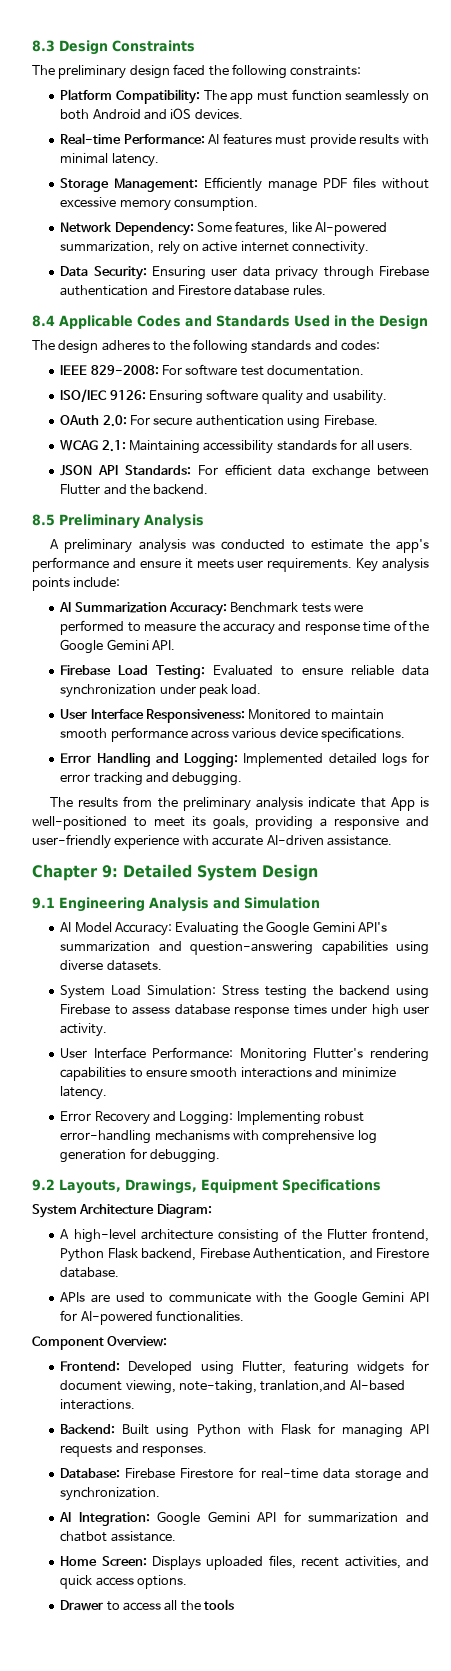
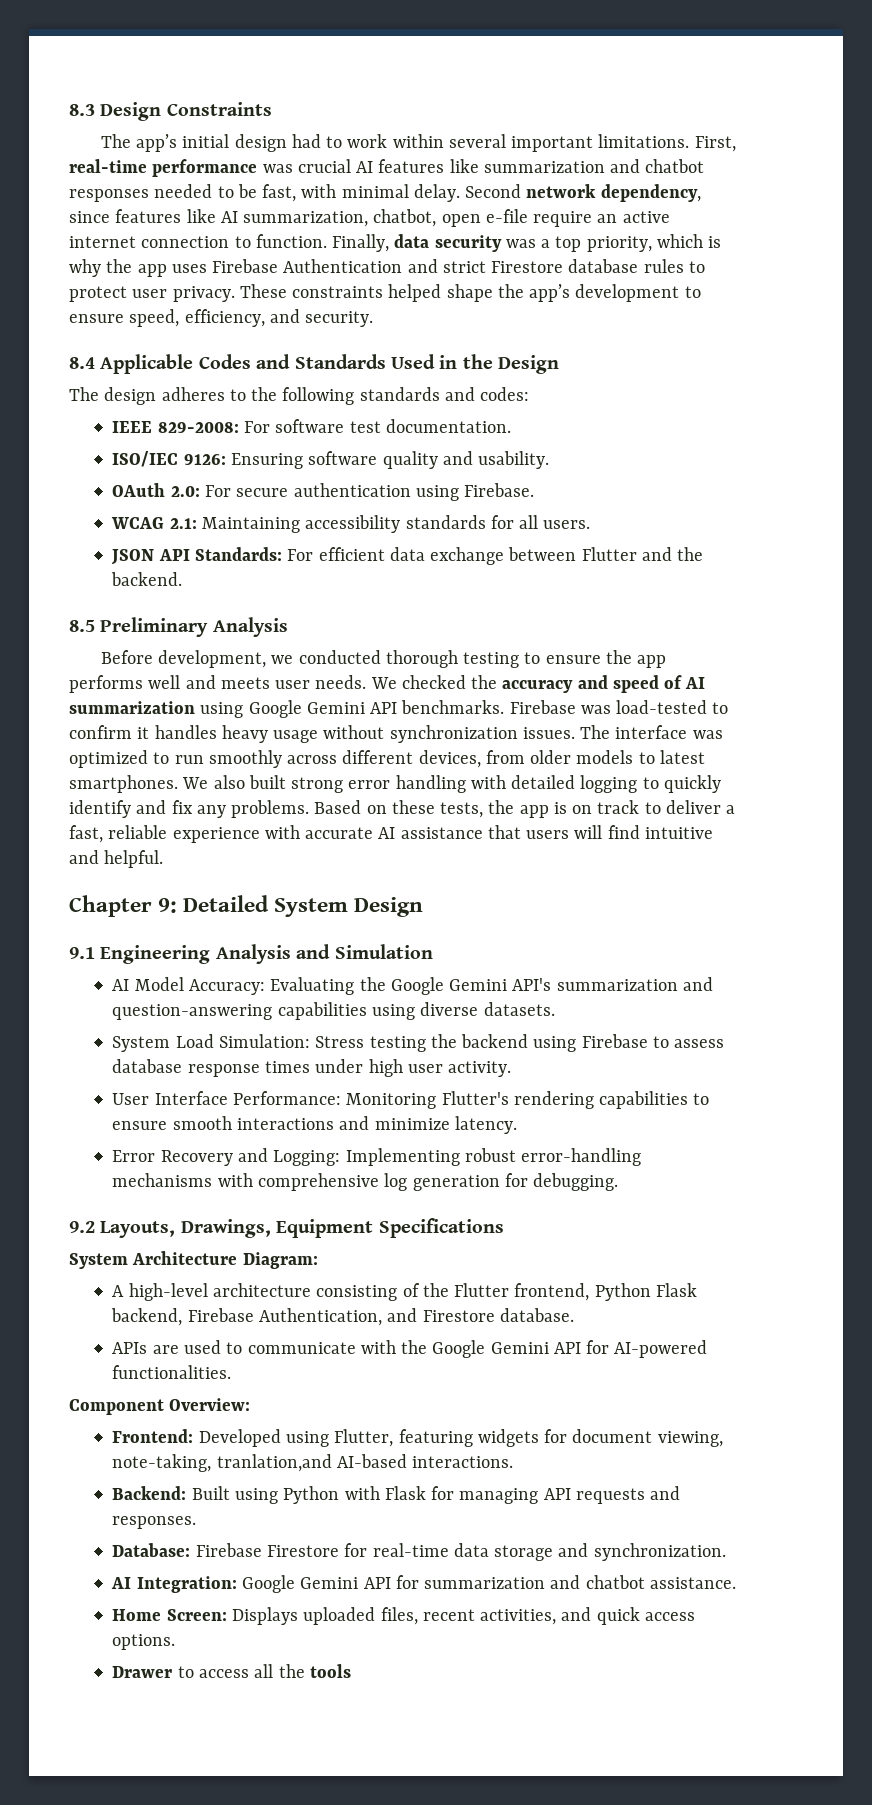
- The preliminary design faced the following constraints:
- Platform Compatibility: The app must function seamlessly on both Android and iOS devices.
- Real-time Performance: AI features must provide results with minimal latency.
- Storage Management: Efficiently manage PDF files without excessive memory consumption.
- Network Dependency: Some features, like AI-powered summarization, rely on active internet connectivity.
- Data Security: Ensuring user data privacy through Firebase authentication and Firestore database rules.
+ The app’s initial design had to work within several important limitations. First, real-time performance was crucial AI features like summarization and chatbot responses needed to be fast, with minimal delay. Second network dependency, since features like AI summarization, chatbot, open e-file require an active internet connection to function. Finally, data security was a top priority, which is why the app uses Firebase Authentication and strict Firestore database rules to protect user privacy. These constraints helped shape the app’s development to ensure speed, efficiency, and security.
- A preliminary analysis was conducted to estimate the app's performance and ensure it meets user requirements. Key analysis points include:
- AI Summarization Accuracy: Benchmark tests were performed to measure the accuracy and response time of the Google Gemini API.
- Firebase Load Testing: Evaluated to ensure reliable data synchronization under peak load.
- User Interface Responsiveness: Monitored to maintain smooth performance across various device specifications.
- Error Handling and Logging: Implemented detailed logs for error tracking and debugging.
- The results from the preliminary analysis indicate that App is well-positioned to meet its goals, providing a responsive and user-friendly experience with accurate AI-driven assistance.
+ Before development, we conducted thorough testing to ensure the app performs well and meets user needs. We checked the accuracy and speed of AI summarization using Google Gemini API benchmarks. Firebase was load-tested to confirm it handles heavy usage without synchronization issues. The interface was optimized to run smoothly across different devices, from older models to latest smartphones. We also built strong error handling with detailed logging to quickly identify and fix any problems. Based on these tests, the app is on track to deliver a fast, reliable experience with accurate AI assistance that users will find intuitive and helpful.

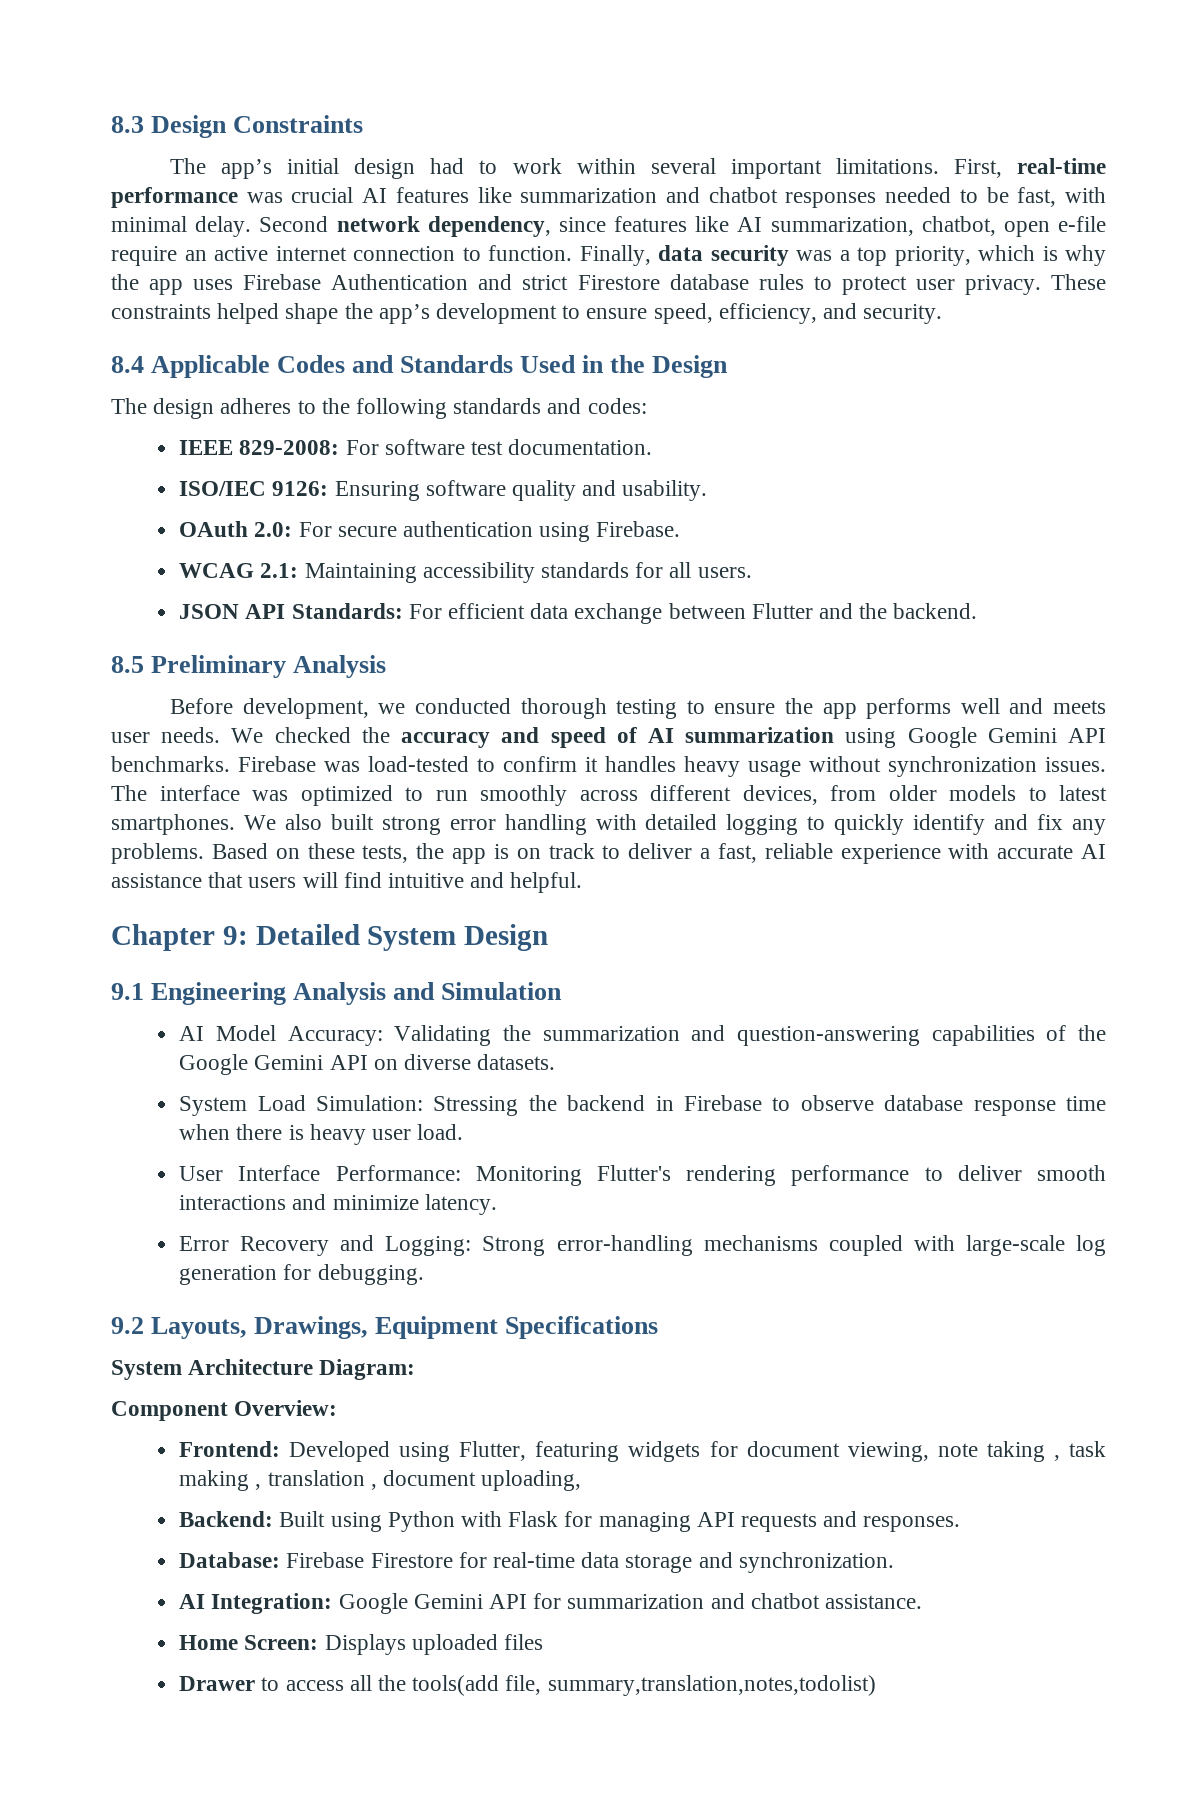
- AI Model Accuracy: Evaluating the Google Gemini API's summarization and question-answering capabilities using diverse datasets.
+ AI Model Accuracy: Validating the summarization and question-answering capabilities of the Google Gemini API on diverse datasets.
- System Load Simulation: Stress testing the backend using Firebase to assess database response times under high user activity.
+ System Load Simulation: Stressing the backend in Firebase to observe database response time when there is heavy user load.
- User Interface Performance: Monitoring Flutter's rendering capabilities to ensure smooth interactions and minimize latency.
+ User Interface Performance: Monitoring Flutter's rendering performance to deliver smooth interactions and minimize latency.
- Error Recovery and Logging: Implementing robust error-handling mechanisms with comprehensive log generation for debugging.
+ Error Recovery and Logging: Strong error-handling mechanisms coupled with large-scale log generation for debugging.
- A high-level architecture consisting of the Flutter frontend, Python Flask backend, Firebase Authentication, and Firestore database.
- APIs are used to communicate with the Google Gemini API for AI-powered functionalities.
- Frontend: Developed using Flutter, featuring widgets for document viewing, note-taking, tranlation,and AI-based interactions.
+ Frontend: Developed using Flutter, featuring widgets for document viewing, note taking , task making , translation , document uploading,
- Home Screen: Displays uploaded files, recent activities, and quick access options.
+ Home Screen: Displays uploaded files
- Drawer to access all the tools
+ Drawer to access all the tools(add file, summary,translation,notes,todolist)

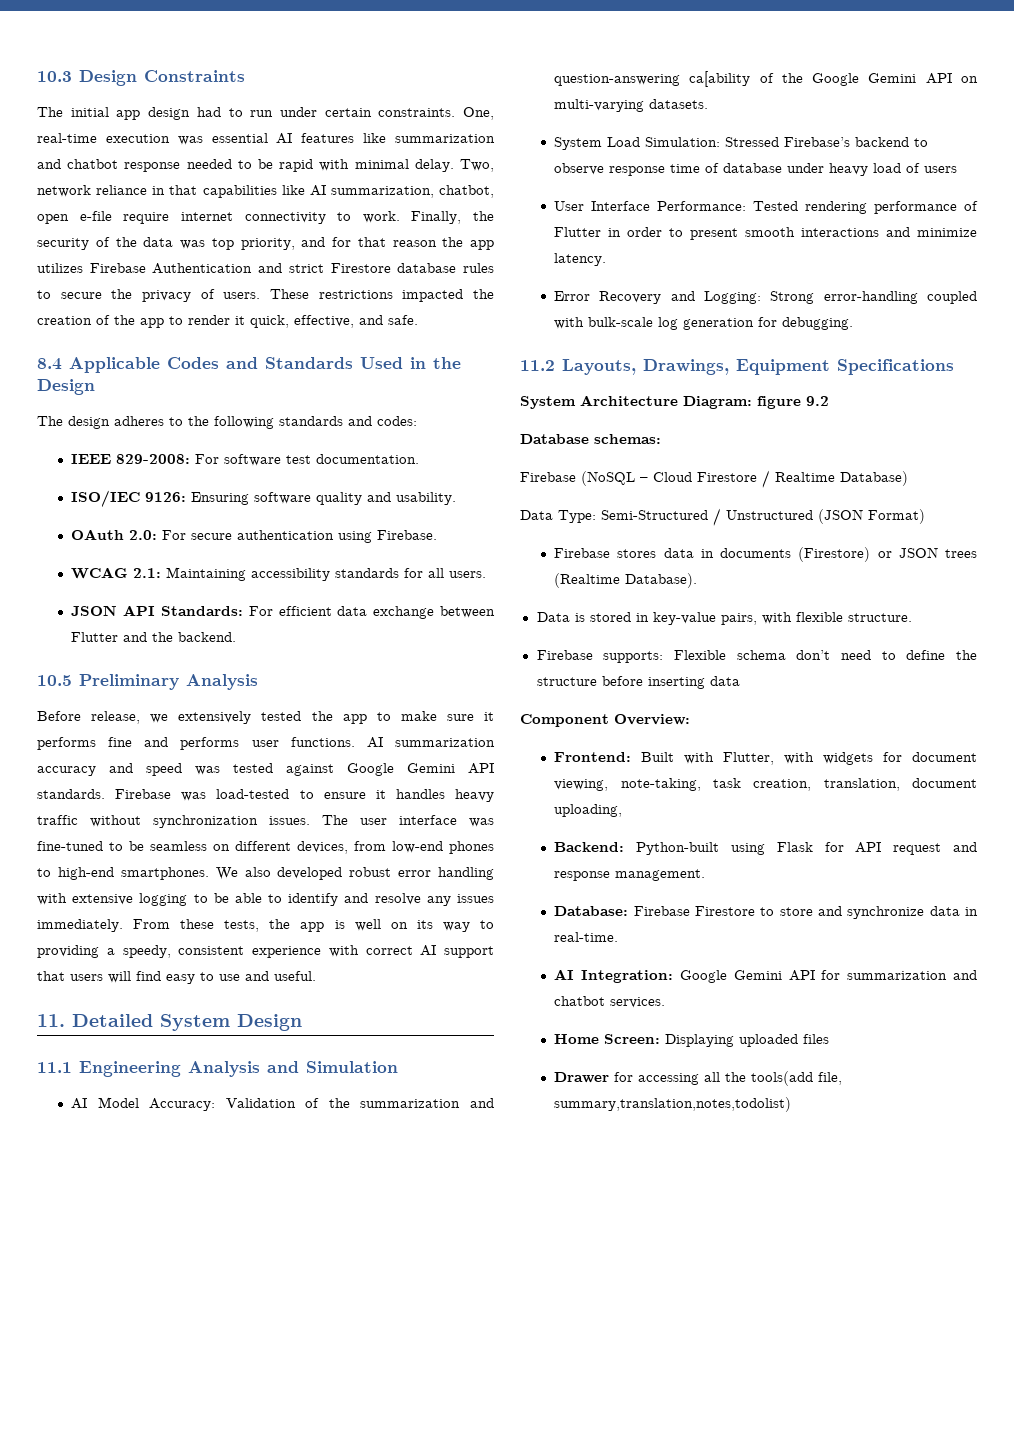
- 8.3 Design Constraints
+ 10.3 Design Constraints
- The app’s initial design had to work within several important limitations. First, real-time performance was crucial AI features like summarization and chatbot responses needed to be fast, with minimal delay.
+ The initial app design had to run under certain constraints. One, real-time execution was essential AI features like summarization and chatbot response needed to be rapid with minimal delay.
- Second network dependency, since features like AI summarization, chatbot, open e-file require an active internet connection to function. Finally, data security was a top priority, which is why the app uses Firebase Authentication and strict Firestore database rules to protect user privacy. These constraints helped shape the app’s development to ensure speed, efficiency, and security.
+ Two, network reliance in that capabilities like AI summarization, chatbot, open e-file require internet connectivity to work. Finally, the security of the data was top priority, and for that reason the app utilizes Firebase Authentication and strict Firestore database rules to secure the privacy of users. These restrictions impacted the creation of the app to render it quick, effective, and safe.
- 8.5 Preliminary Analysis
+ 10.5 Preliminary Analysis
- Before development, we conducted thorough testing to ensure the app performs well and meets user needs. We checked the accuracy and speed of AI summarization using Google Gemini API benchmarks.
+ Before release, we extensively tested the app to make sure it performs fine and performs user functions. AI summarization accuracy and speed was tested against Google Gemini API standards.
- Firebase was load-tested to confirm it handles heavy usage without synchronization issues.
+ Firebase was load-tested to ensure it handles heavy traffic without synchronization issues.
- The interface was optimized to run smoothly across different devices, from older models to latest smartphones.
+ The user interface was fine-tuned to be seamless on different devices, from low-end phones to high-end smartphones.
- We also built strong error handling with detailed logging to quickly identify and fix any problems. Based on these tests, the app is on track to deliver a fast, reliable experience with accurate AI assistance that users will find intuitive and helpful.
- Chapter 9: Detailed System Design
+ We also developed robust error handling with extensive logging to be able to identify and resolve any issues immediately. From these tests, the app is well on its way to providing a speedy, consistent experience with correct AI support that users will find easy to use and useful.
+ 11. Detailed System Design
- 9.1 Engineering Analysis and Simulation
+ 11.1 Engineering Analysis and Simulation
- AI Model Accuracy: Validating the summarization and question-answering capabilities of the Google Gemini API on diverse datasets.
+ AI Model Accuracy: Validation of the summarization and question-answering ca[ability of the Google Gemini API on multi-varying datasets.
- System Load Simulation: Stressing the backend in Firebase to observe database response time when there is heavy user load.
- User Interface Performance: Monitoring Flutter's rendering performance to deliver smooth interactions and minimize latency.
+ System Load Simulation: Stressed Firebase’s backend to observe response time of database under heavy load of users
+ User Interface Performance: Tested rendering performance of Flutter in order to present smooth interactions and minimize latency.
- Error Recovery and Logging: Strong error-handling mechanisms coupled with large-scale log generation for debugging.
+ Error Recovery and Logging: Strong error-handling coupled with bulk-scale log generation for debugging.
- 9.2 Layouts, Drawings, Equipment Specifications
+ 11.2 Layouts, Drawings, Equipment Specifications
- System Architecture Diagram:
+ System Architecture Diagram: figure 9.2
+ Database schemas:
+ Firebase (NoSQL – Cloud Firestore / Realtime Database)
+ Data Type: Semi-Structured / Unstructured (JSON Format)
+ Firebase stores data in documents (Firestore) or JSON trees (Realtime Database).
+ Data is stored in key-value pairs, with flexible structure.
+ Firebase supports: Flexible schema don’t need to define the structure before inserting data
  Component Overview:
- Frontend: Developed using Flutter, featuring widgets for document viewing, note taking , task making , translation , document uploading,
- Backend: Built using Python with Flask for managing API requests and responses.
- Database: Firebase Firestore for real-time data storage and synchronization.
+ Frontend: Built with Flutter, with widgets for document viewing, note-taking, task creation, translation, document uploading,
+ Backend: Python-built using Flask for API request and response management.
+ Database: Firebase Firestore to store and synchronize data in real-time.
- AI Integration: Google Gemini API for summarization and chatbot assistance.
+ AI Integration: Google Gemini API for summarization and chatbot services.
- Home Screen: Displays uploaded files
+ Home Screen: Displaying uploaded files
- Drawer to access all the tools(add file, summary,translation,notes,todolist)
+ Drawer for accessing all the tools(add file, summary,translation,notes,todolist)

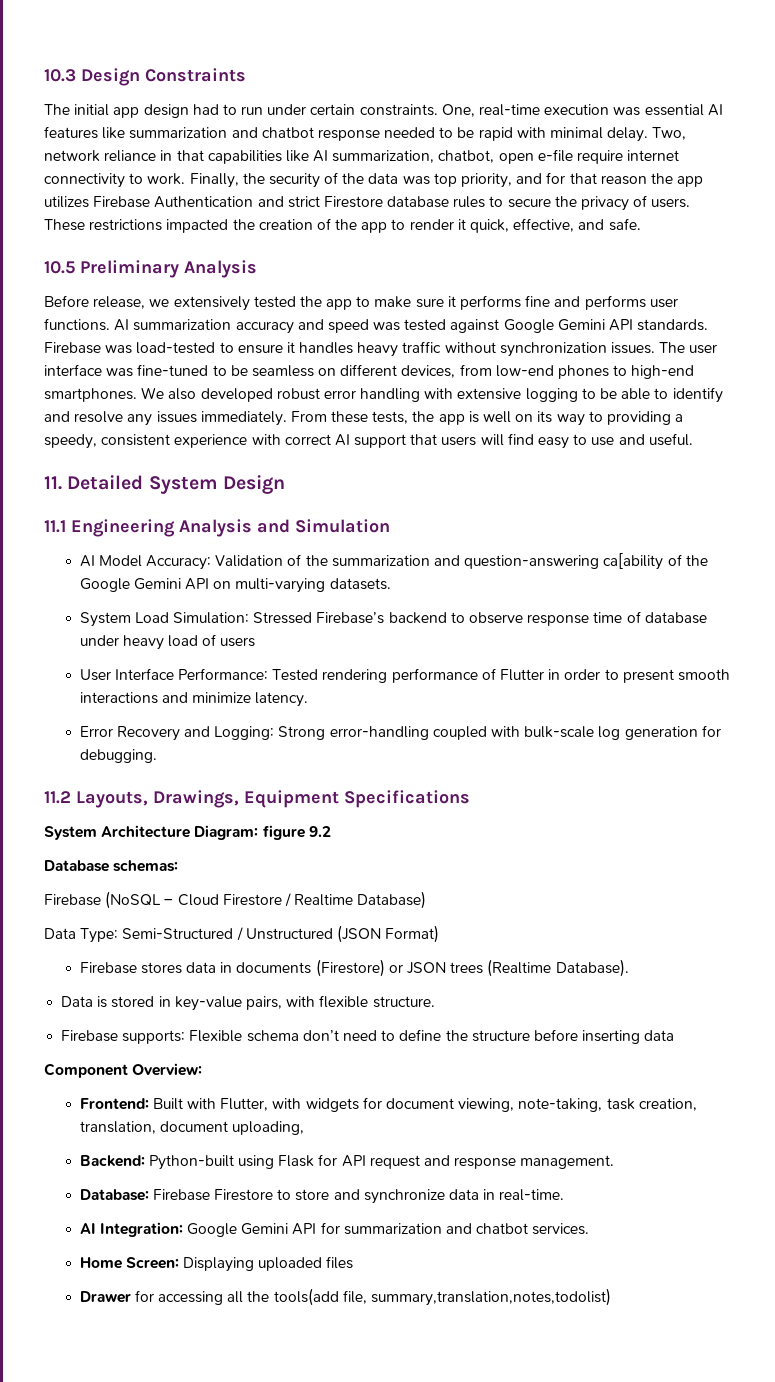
- 8.4 Applicable Codes and Standards Used in the Design
- The design adheres to the following standards and codes:
- IEEE 829-2008: For software test documentation.
- ISO/IEC 9126: Ensuring software quality and usability.
- OAuth 2.0: For secure authentication using Firebase.
- WCAG 2.1: Maintaining accessibility standards for all users.
- JSON API Standards: For efficient data exchange between Flutter and the backend.

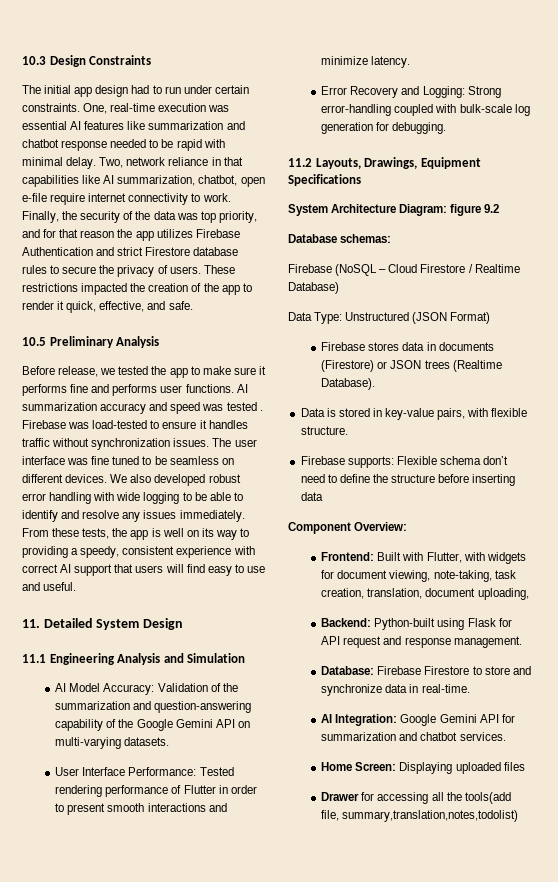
- Before release, we extensively tested the app to make sure it performs fine and performs user functions.
+ Before release, we tested the app to make sure it performs fine and performs user functions.
- AI summarization accuracy and speed was tested against Google Gemini API standards.
+ AI summarization accuracy and speed was tested .
- Firebase was load-tested to ensure it handles heavy traffic without synchronization issues.
+ Firebase was load-tested to ensure it handles traffic without synchronization issues.
- The user interface was fine-tuned to be seamless on different devices, from low-end phones to high-end smartphones.
+ The user interface was fine tuned to be seamless on different devices.
- We also developed robust error handling with extensive logging to be able to identify and resolve any issues immediately.
+ We also developed robust error handling with wide logging to be able to identify and resolve any issues immediately.
- AI Model Accuracy: Validation of the summarization and question-answering ca[ability of the Google Gemini API on multi-varying datasets.
+ AI Model Accuracy: Validation of the summarization and question-answering capability of the Google Gemini API on multi-varying datasets.
- System Load Simulation: Stressed Firebase’s backend to observe response time of database under heavy load of users
- Data Type: Semi-Structured / Unstructured (JSON Format)
+ Data Type: Unstructured (JSON Format)

